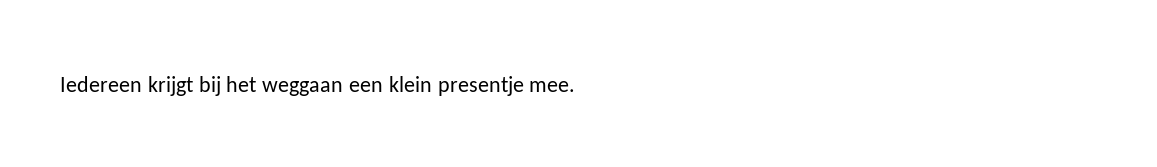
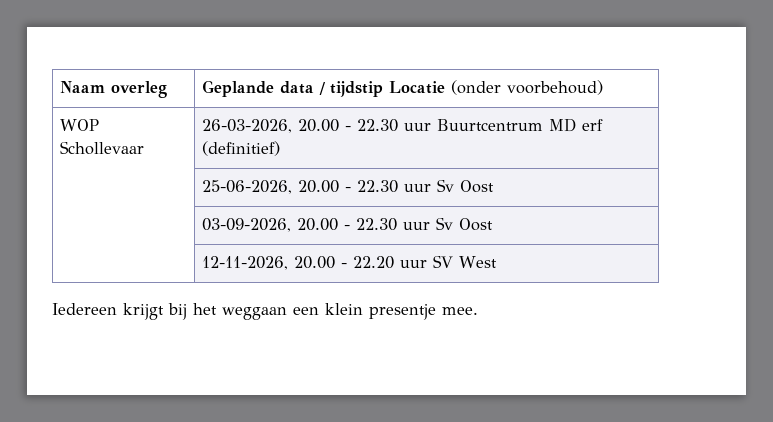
+ Naam overleg | Geplande data / tijdstip Locatie (onder voorbehoud)
+ WOP Schollevaar | 26-03-2026, 20.00 - 22.30 uur Buurtcentrum MD erf (definitief)
+ | 25-06-2026, 20.00 - 22.30 uur Sv Oost
+ | 03-09-2026, 20.00 - 22.30 uur Sv Oost
+ | 12-11-2026, 20.00 - 22.20 uur SV West

